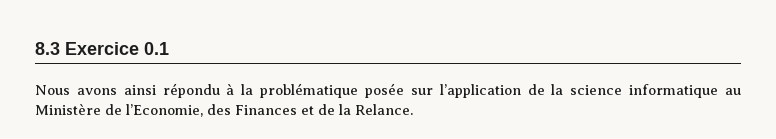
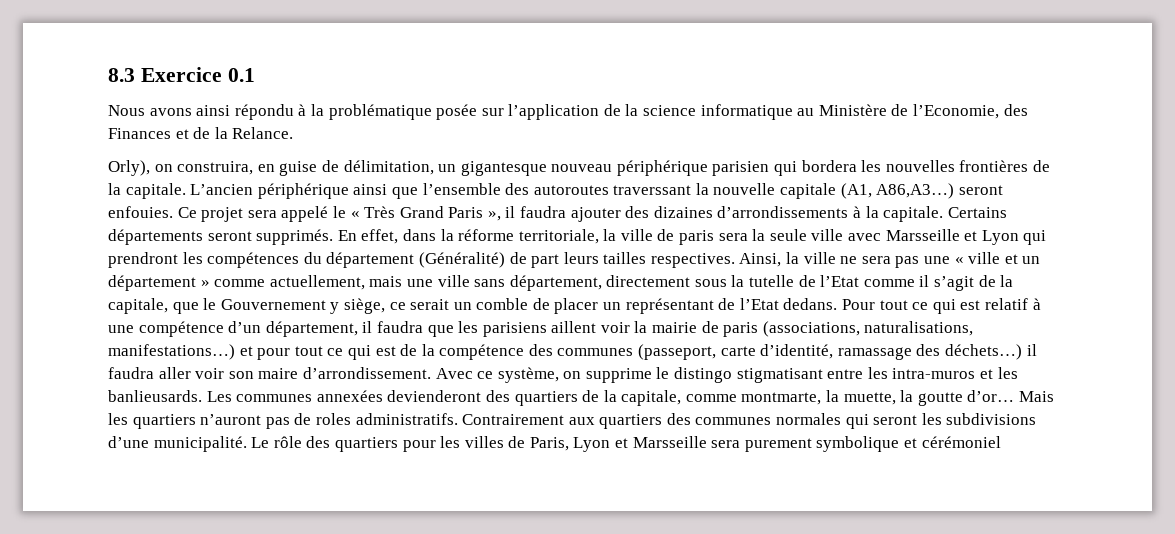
+ Orly), on construira, en guise de délimitation, un gigantesque nouveau périphérique parisien qui bordera les nouvelles frontières de la capitale. L’ancien périphérique ainsi que l’ensemble des autoroutes traverssant la nouvelle capitale (A1, A86,A3…) seront enfouies. Ce projet sera appelé le « Très Grand Paris », il faudra ajouter des dizaines d’arrondissements à la capitale. Certains départements seront supprimés. En effet, dans la réforme territoriale, la ville de paris sera la seule ville avec Marsseille et Lyon qui prendront les compétences du département (Généralité) de part leurs tailles respectives. Ainsi, la ville ne sera pas une « ville et un département » comme actuellement, mais une ville sans département, directement sous la tutelle de l’Etat comme il s’agit de la capitale, que le Gouvernement y siège, ce serait un comble de placer un représentant de l’Etat dedans. Pour tout ce qui est relatif à une compétence d’un département, il faudra que les parisiens aillent voir la mairie de paris (associations, naturalisations, manifestations…) et pour tout ce qui est de la compétence des communes (passeport, carte d’identité, ramassage des déchets…) il faudra aller voir son maire d’arrondissement. Avec ce système, on supprime le distingo stigmatisant entre les intra-muros et les banlieusards. Les communes annexées devienderont des quartiers de la capitale, comme montmarte, la muette, la goutte d’or… Mais les quartiers n’auront pas de roles administratifs. Contrairement aux quartiers des communes normales qui seront les subdivisions d’une municipalité. Le rôle des quartiers pour les villes de Paris, Lyon et Marsseille sera purement symbolique et cérémoniel

